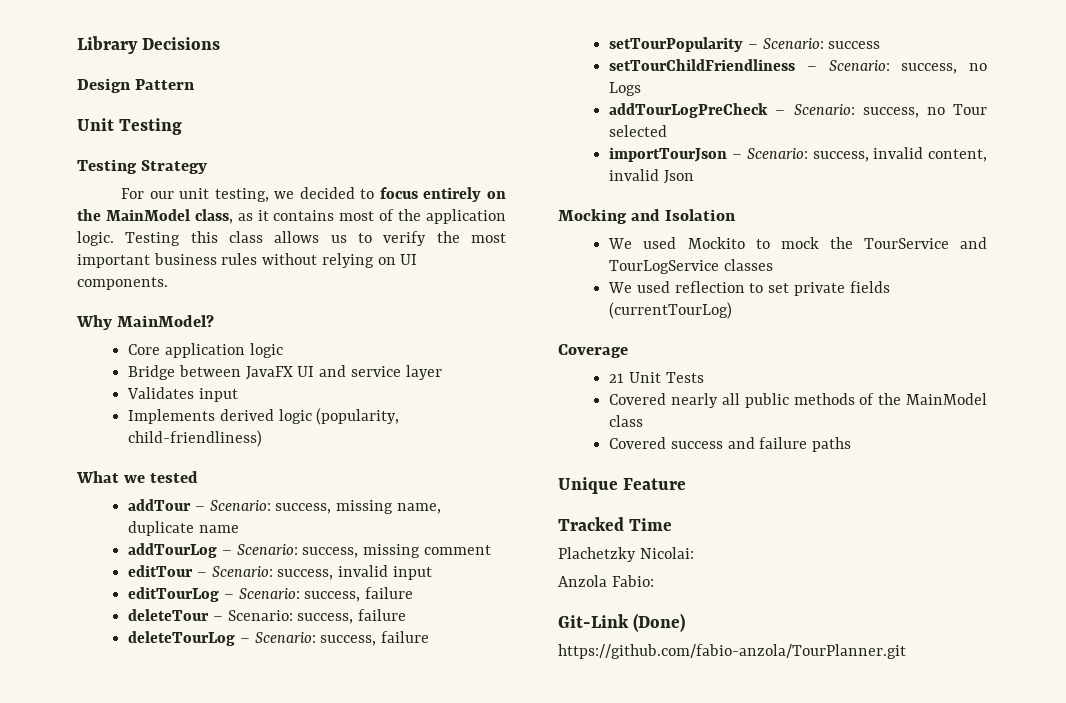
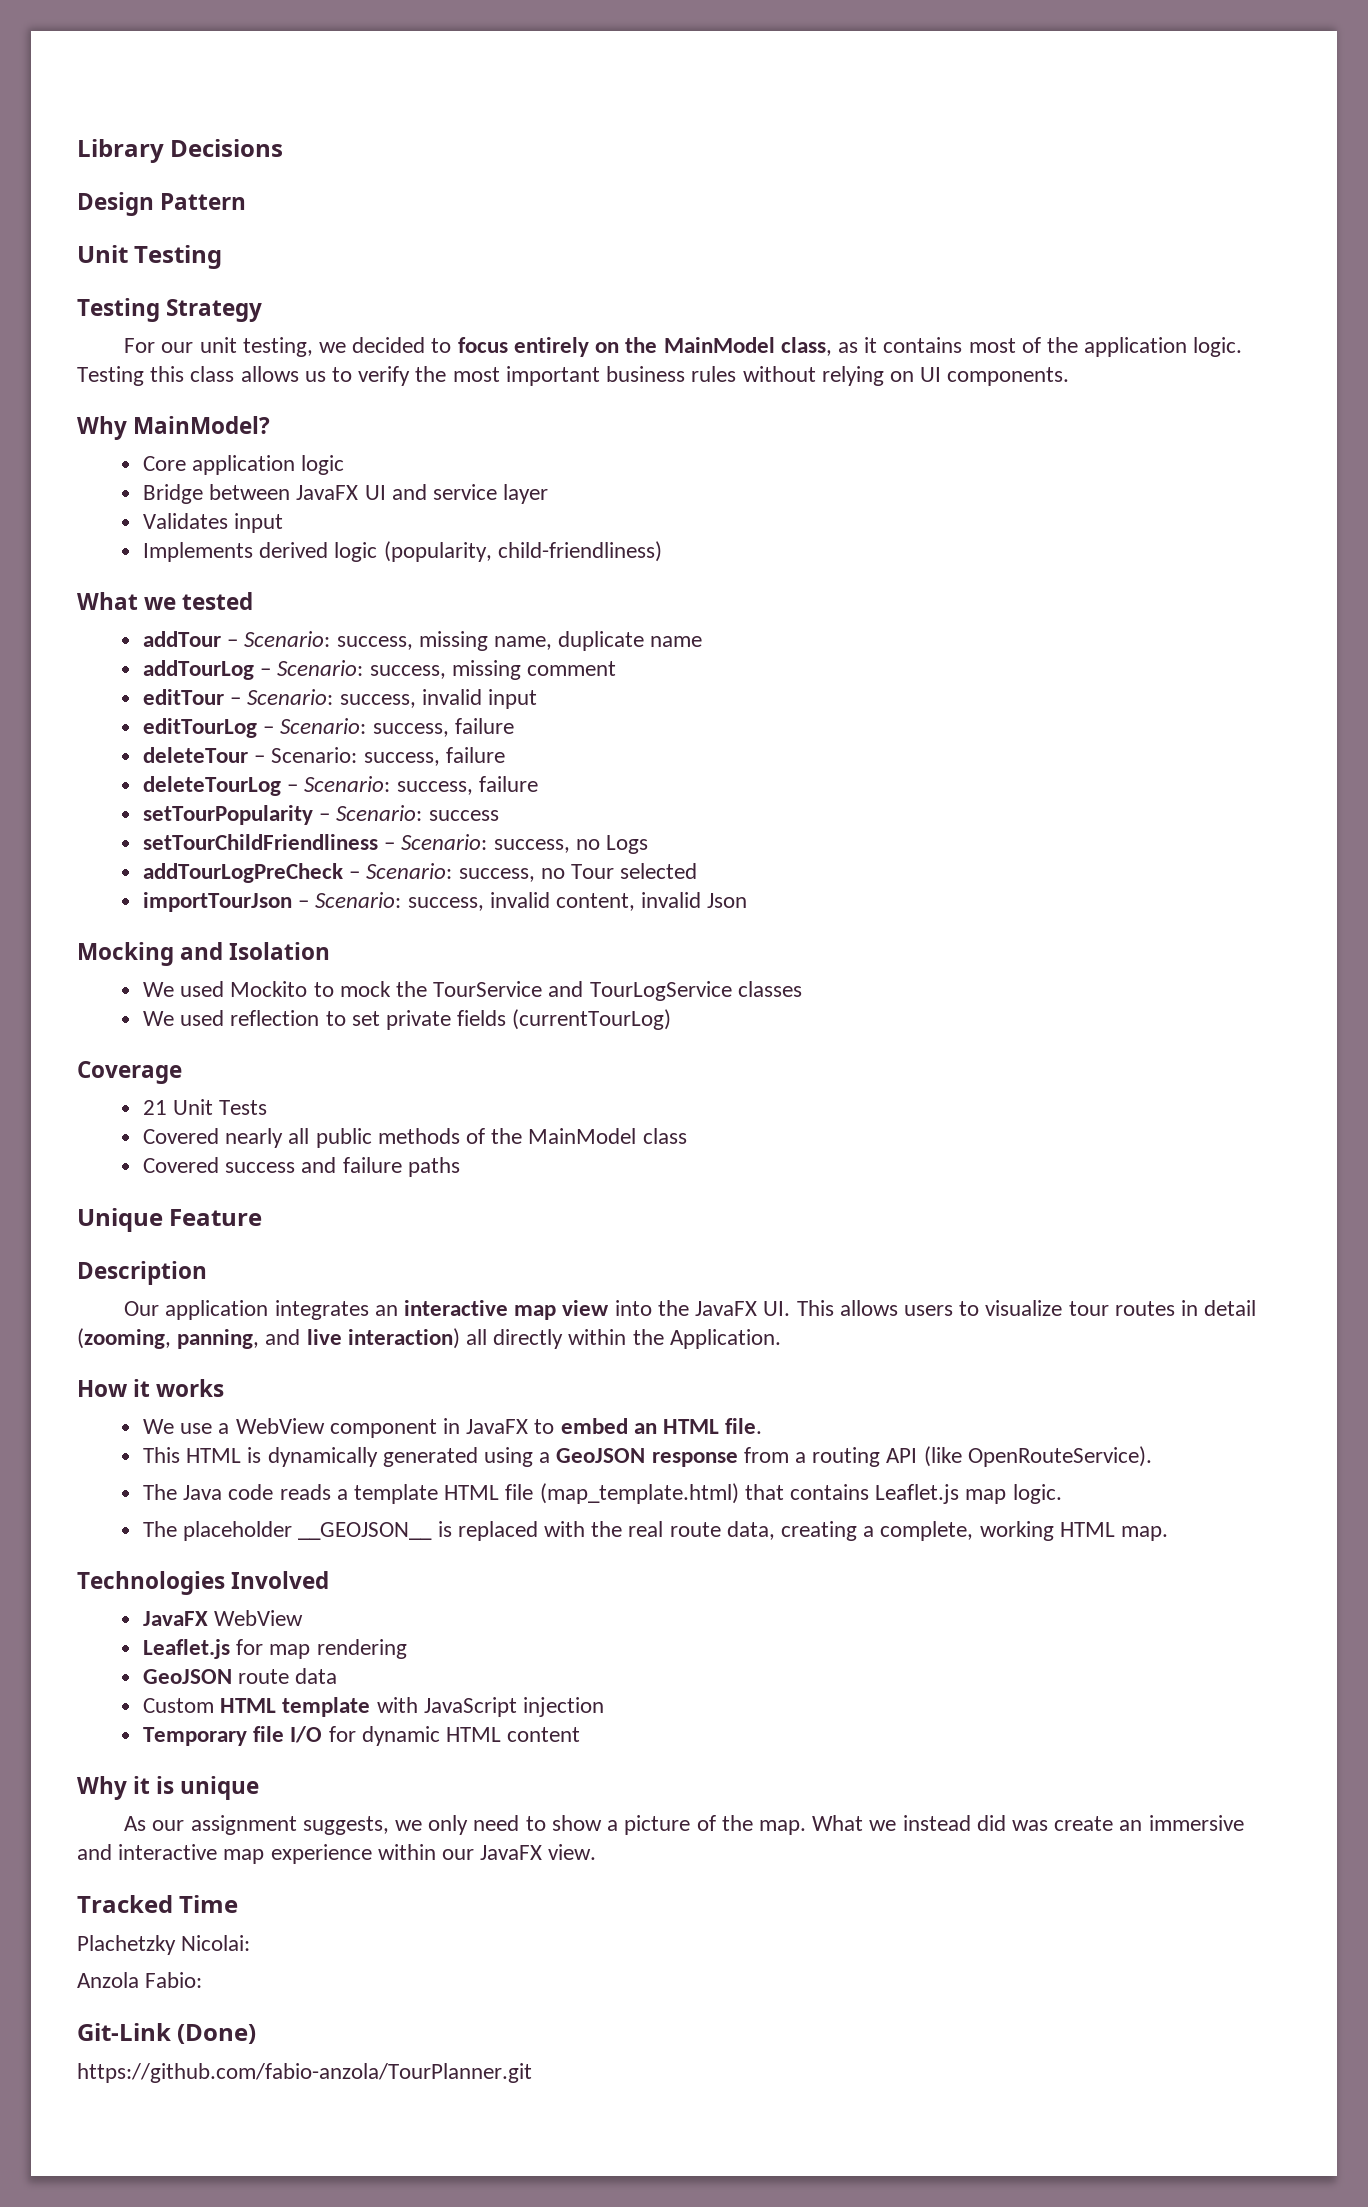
+ Description
+ Our application integrates an interactive map view into the JavaFX UI. This allows users to visualize tour routes in detail (zooming, panning, and live interaction) all directly within the Application.
+ How it works
+ We use a WebView component in JavaFX to embed an HTML file.
+ This HTML is dynamically generated using a GeoJSON response from a routing API (like OpenRouteService).
+ The Java code reads a template HTML file (map_template.html) that contains Leaflet.js map logic.
+ The placeholder __GEOJSON__ is replaced with the real route data, creating a complete, working HTML map.
+ Technologies Involved
+ JavaFX WebView
+ Leaflet.js for map rendering
+ GeoJSON route data
+ Custom HTML template with JavaScript injection
+ Temporary file I/O for dynamic HTML content
+ Why it is unique
+ As our assignment suggests, we only need to show a picture of the map. What we instead did was create an immersive and interactive map experience within our JavaFX view.

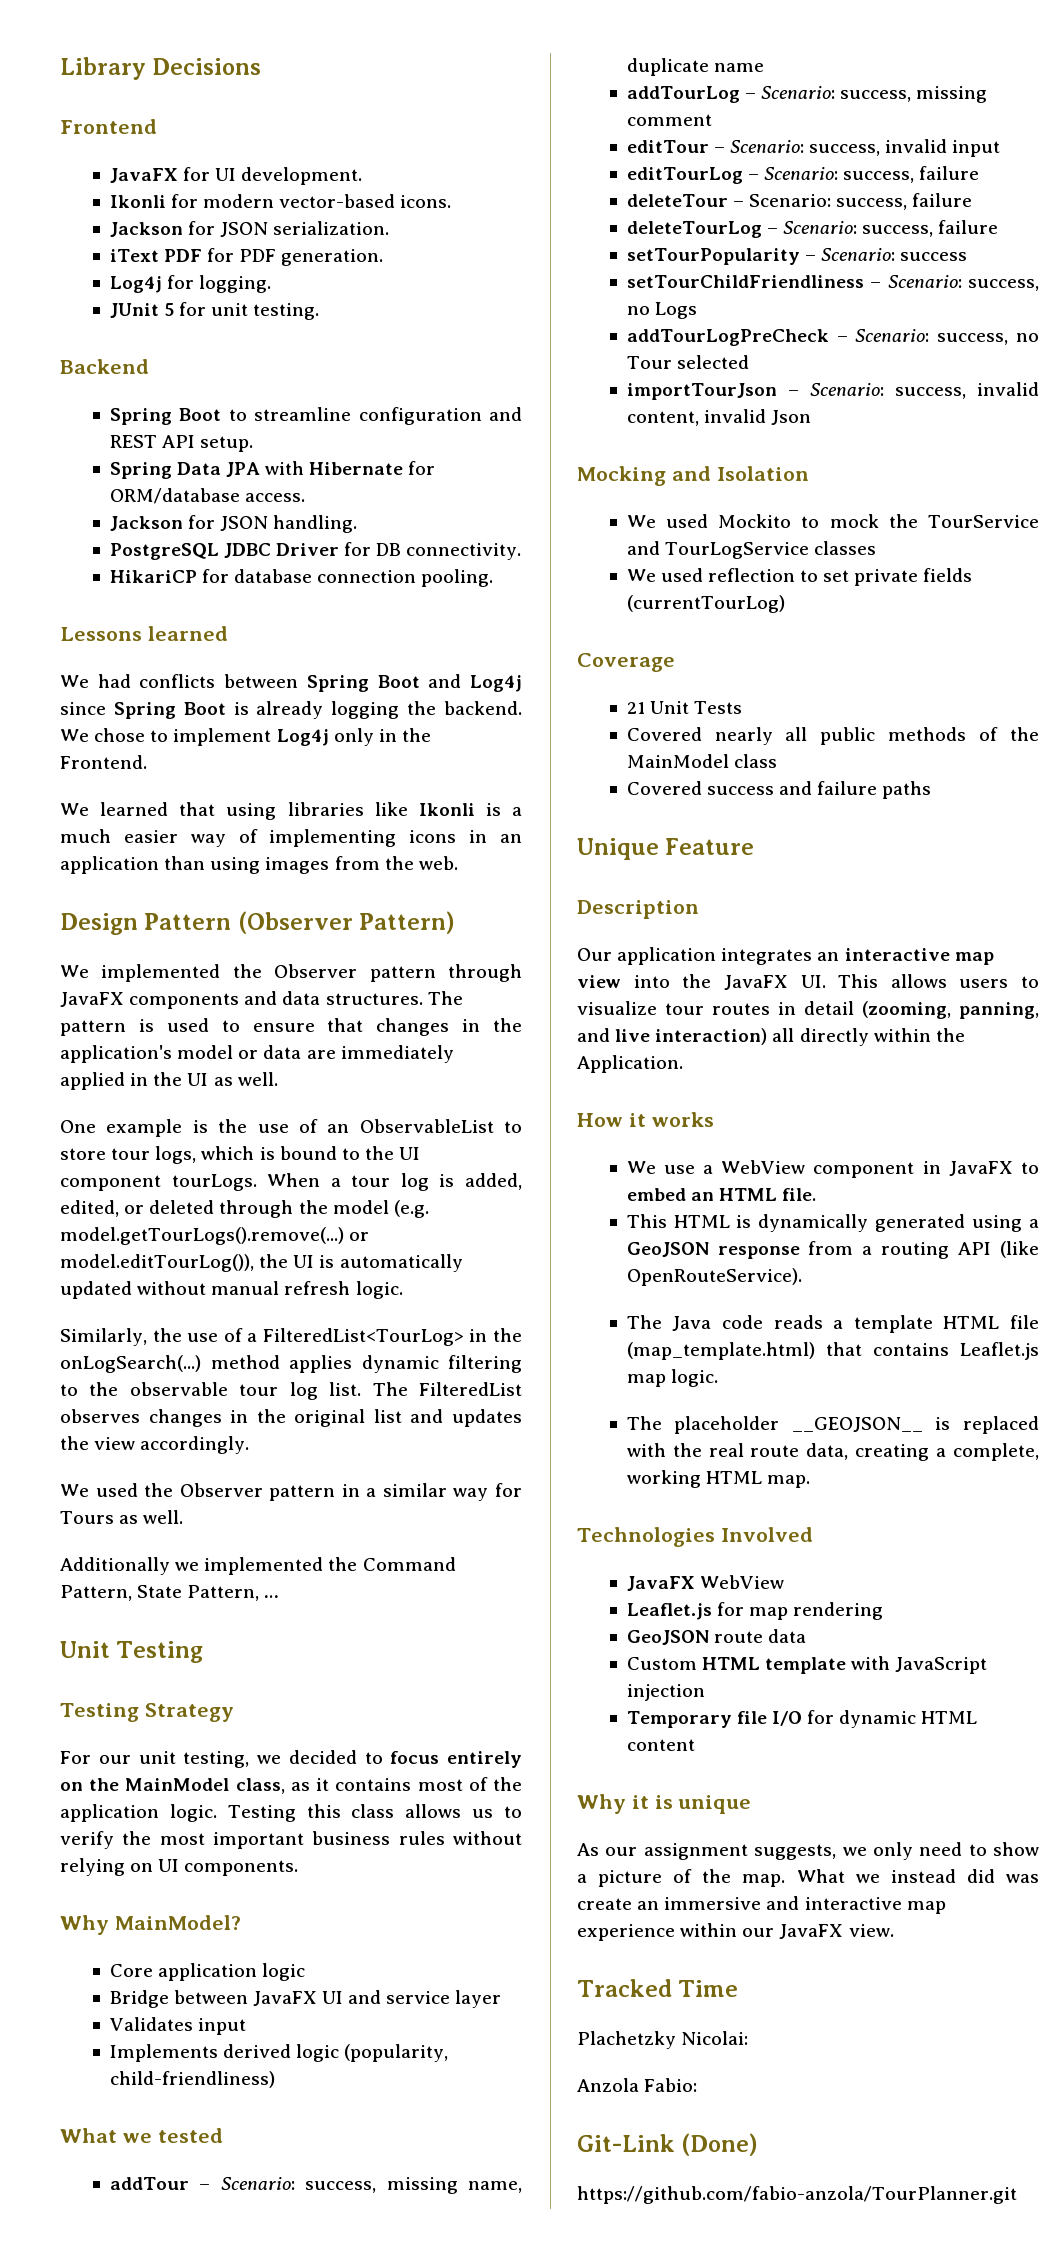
- Design Pattern
+ Frontend
+ JavaFX for UI development.
+ Ikonli for modern vector-based icons.
+ Jackson for JSON serialization.
+ iText PDF for PDF generation.
+ Log4j for logging.
+ JUnit 5 for unit testing.
+ Backend
+ Spring Boot to streamline configuration and REST API setup.
+ Spring Data JPA with Hibernate for ORM/database access.
+ Jackson for JSON handling.
+ PostgreSQL JDBC Driver for DB connectivity.
+ HikariCP for database connection pooling.
+ Lessons learned
+ We had conflicts between Spring Boot and Log4j since Spring Boot is already logging the backend. We chose to implement Log4j only in the Frontend.
+ We learned that using libraries like Ikonli is a much easier way of implementing icons in an application than using images from the web.
+ Design Pattern (Observer Pattern)
+ We implemented the Observer pattern through JavaFX components and data structures. The pattern is used to ensure that changes in the application's model or data are immediately applied in the UI as well.
+ One example is the use of an ObservableList to store tour logs, which is bound to the UI component tourLogs. When a tour log is added, edited, or deleted through the model (e.g. model.getTourLogs().remove(...) or model.editTourLog()), the UI is automatically updated without manual refresh logic.
+ Similarly, the use of a FilteredList<TourLog> in the onLogSearch(...) method applies dynamic filtering to the observable tour log list. The FilteredList observes changes in the original list and updates the view accordingly.
+ We used the Observer pattern in a similar way for Tours as well.
+ Additionally we implemented the Command Pattern, State Pattern, …

